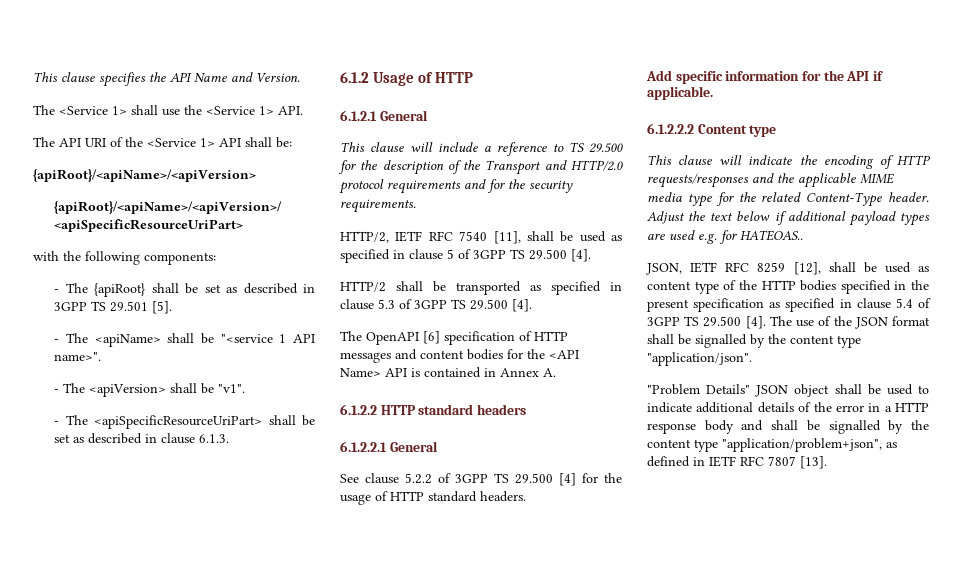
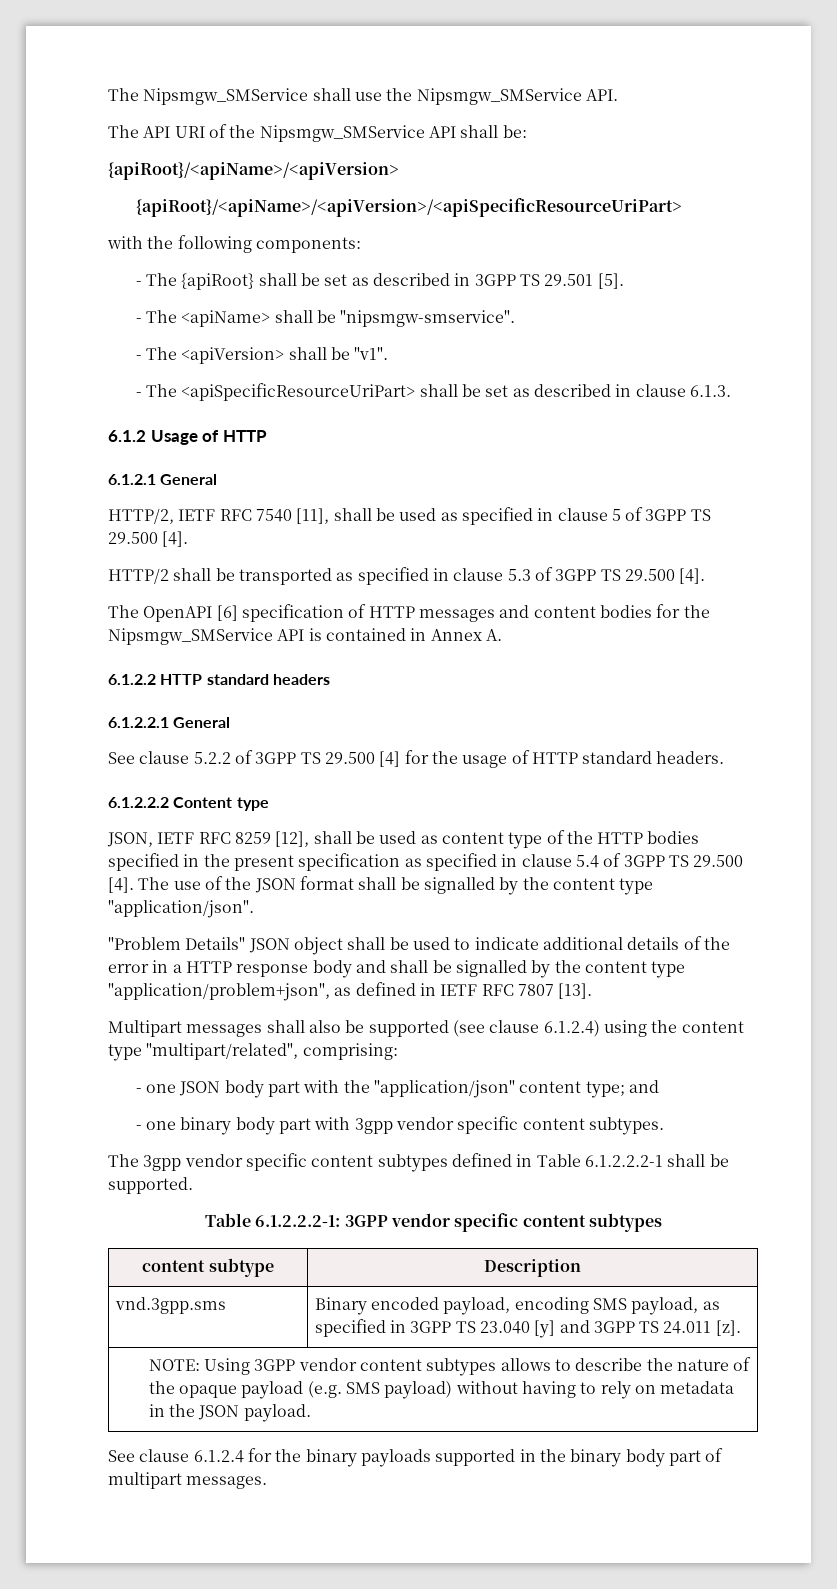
- This clause specifies the API Name and Version.
- The <Service 1> shall use the <Service 1> API.
+ The Nipsmgw_SMService shall use the Nipsmgw_SMService API.
- The API URI of the <Service 1> API shall be:
+ The API URI of the Nipsmgw_SMService API shall be:
- - The <apiName> shall be "<service 1 API name>".
+ - The <apiName> shall be "nipsmgw-smservice".
- This clause will include a reference to TS 29.500 for the description of the Transport and HTTP/2.0 protocol requirements and for the security requirements.
- The OpenAPI [6] specification of HTTP messages and content bodies for the <API Name> API is contained in Annex A.
+ The OpenAPI [6] specification of HTTP messages and content bodies for the Nipsmgw_SMService API is contained in Annex A.
- Add specific information for the API if applicable.
  6.1.2.2.2 Content type
- This clause will indicate the encoding of HTTP requests/responses and the applicable MIME media type for the related Content-Type header. Adjust the text below if additional payload types are used e.g. for HATEOAS..
+ Multipart messages shall also be supported (see clause 6.1.2.4) using the content type "multipart/related", comprising:
+ - one JSON body part with the "application/json" content type; and
+ - one binary body part with 3gpp vendor specific content subtypes.
+ The 3gpp vendor specific content subtypes defined in Table 6.1.2.2.2-1 shall be supported.
+ Table 6.1.2.2.2-1: 3GPP vendor specific content subtypes
+ content subtype | Description
+ vnd.3gpp.sms | Binary encoded payload, encoding SMS payload, as specified in 3GPP TS 23.040 [y] and 3GPP TS 24.011 [z].
+ NOTE: Using 3GPP vendor content subtypes allows to describe the nature of the opaque payload (e.g. SMS payload) without having to rely on metadata in the JSON payload.
+ See clause 6.1.2.4 for the binary payloads supported in the binary body part of multipart messages.

